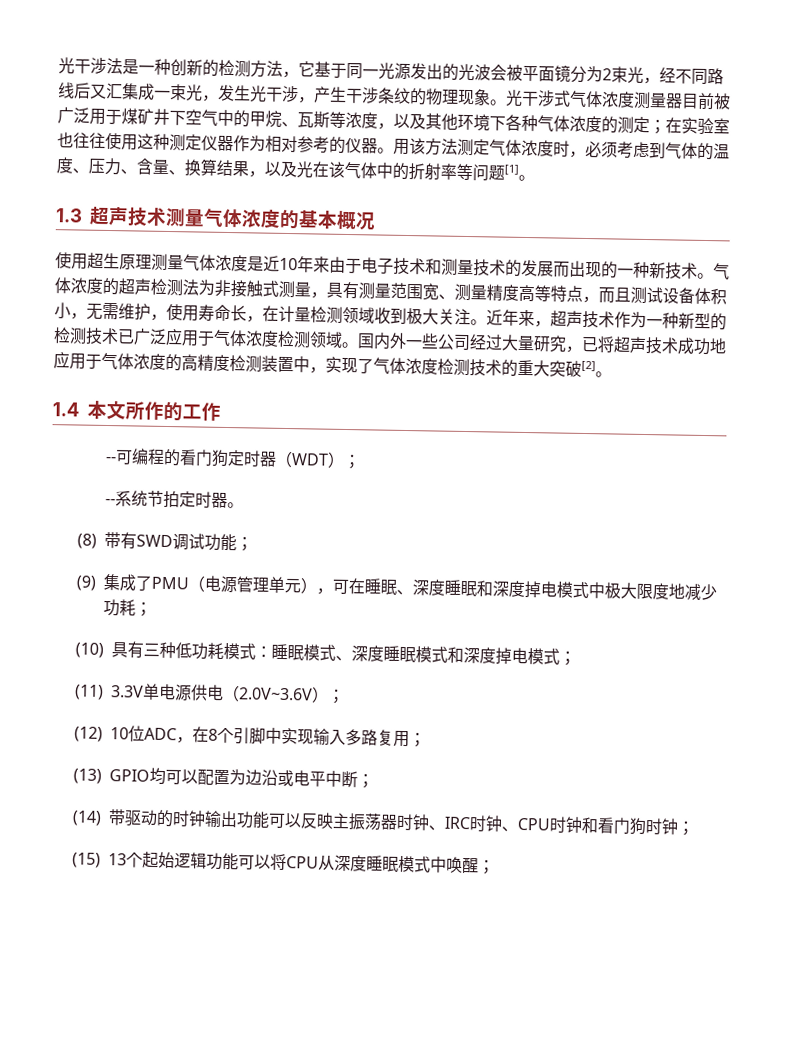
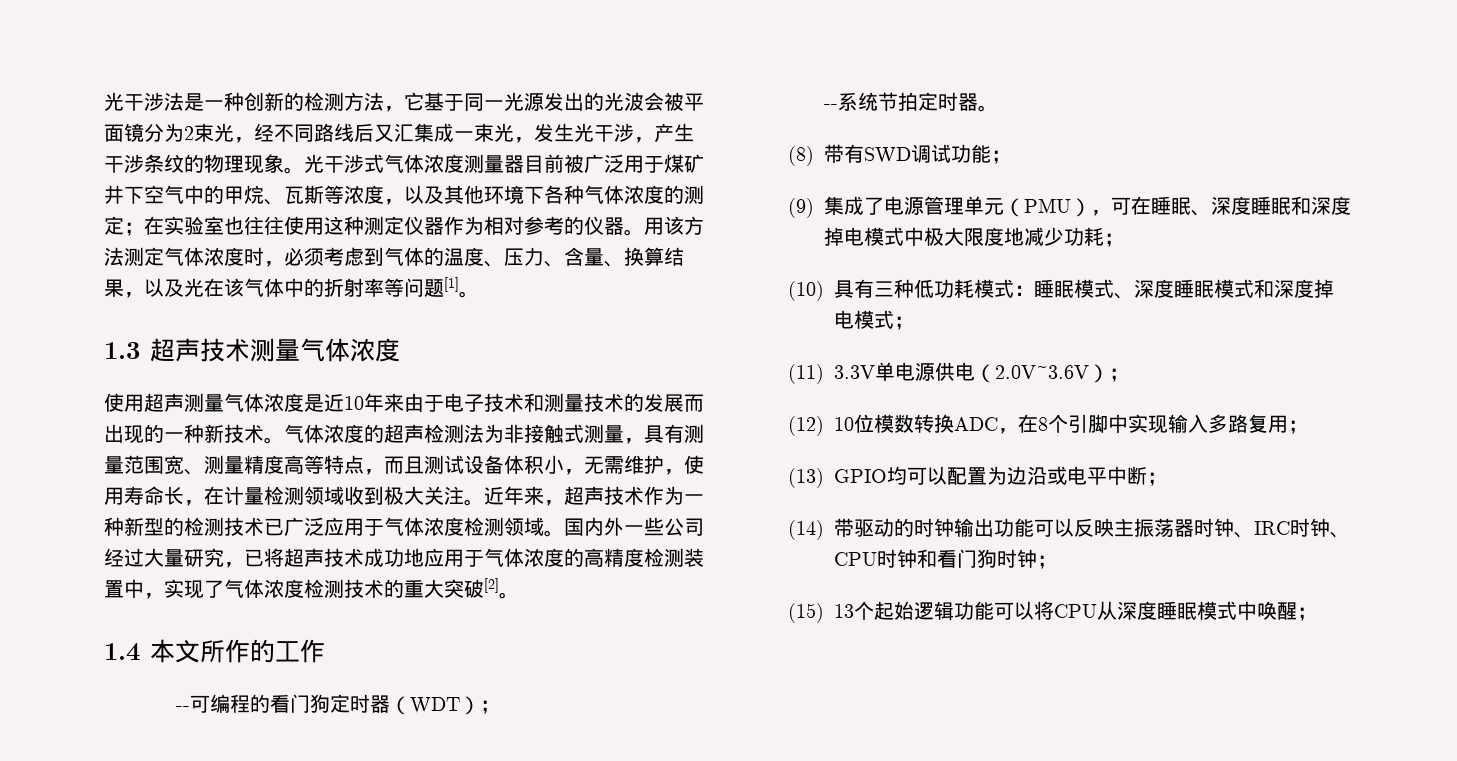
- 1.3超声技术测量气体浓度的基本概况
+ 1.3超声技术测量气体浓度
- 使用超生原理测量气体浓度是近10年来由于电子技术和测量技术的发展而出现的一种新技术。
+ 使用超声测量气体浓度是近10年来由于电子技术和测量技术的发展而出现的一种新技术。
- (9)集成了PMU（电源管理单元），可在睡眠、深度睡眠和深度掉电模式中极大限度地减少功耗；
+ (9)集成了电源管理单元（PMU），可在睡眠、深度睡眠和深度掉电模式中极大限度地减少功耗；
- (12) 10位ADC，在8个引脚中实现输入多路复用；
+ (12) 10位模数转换ADC，在8个引脚中实现输入多路复用；

